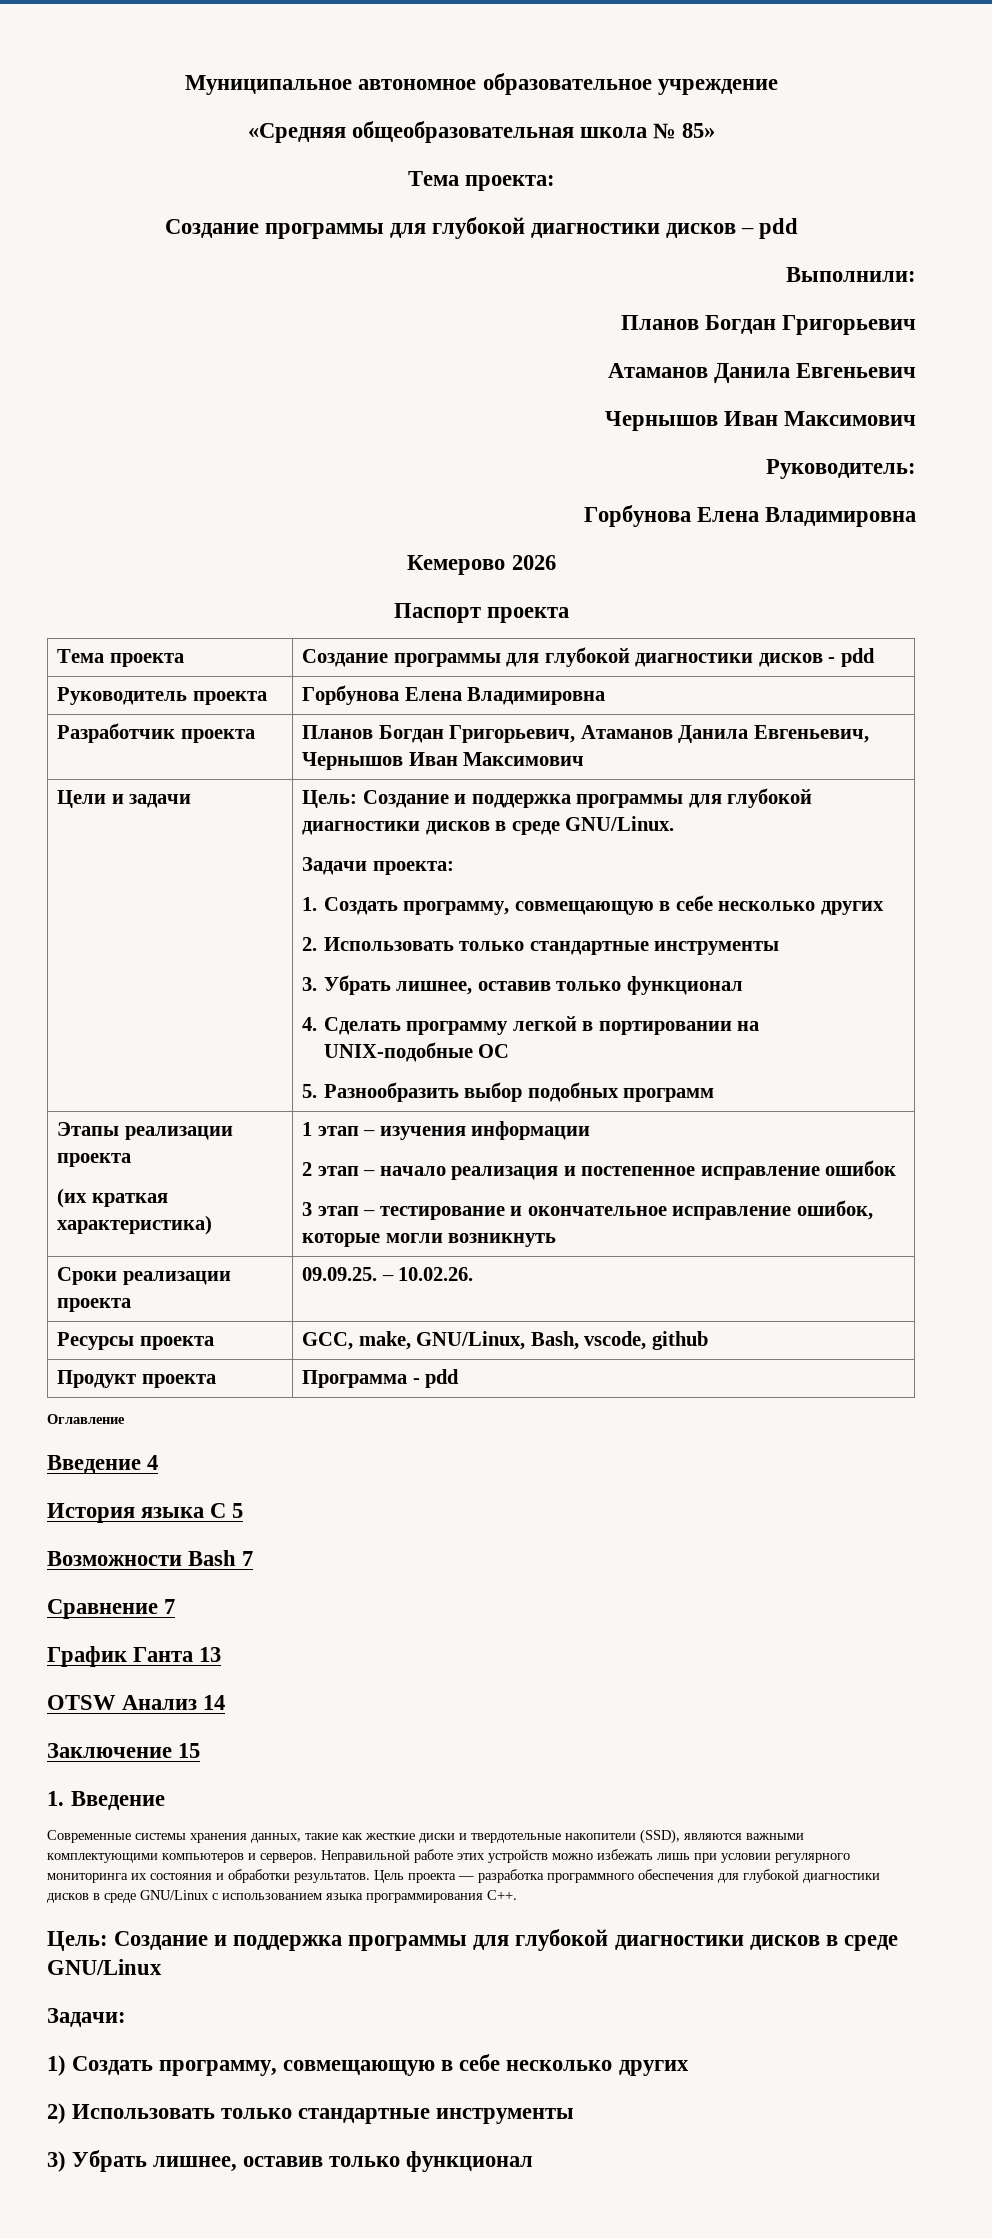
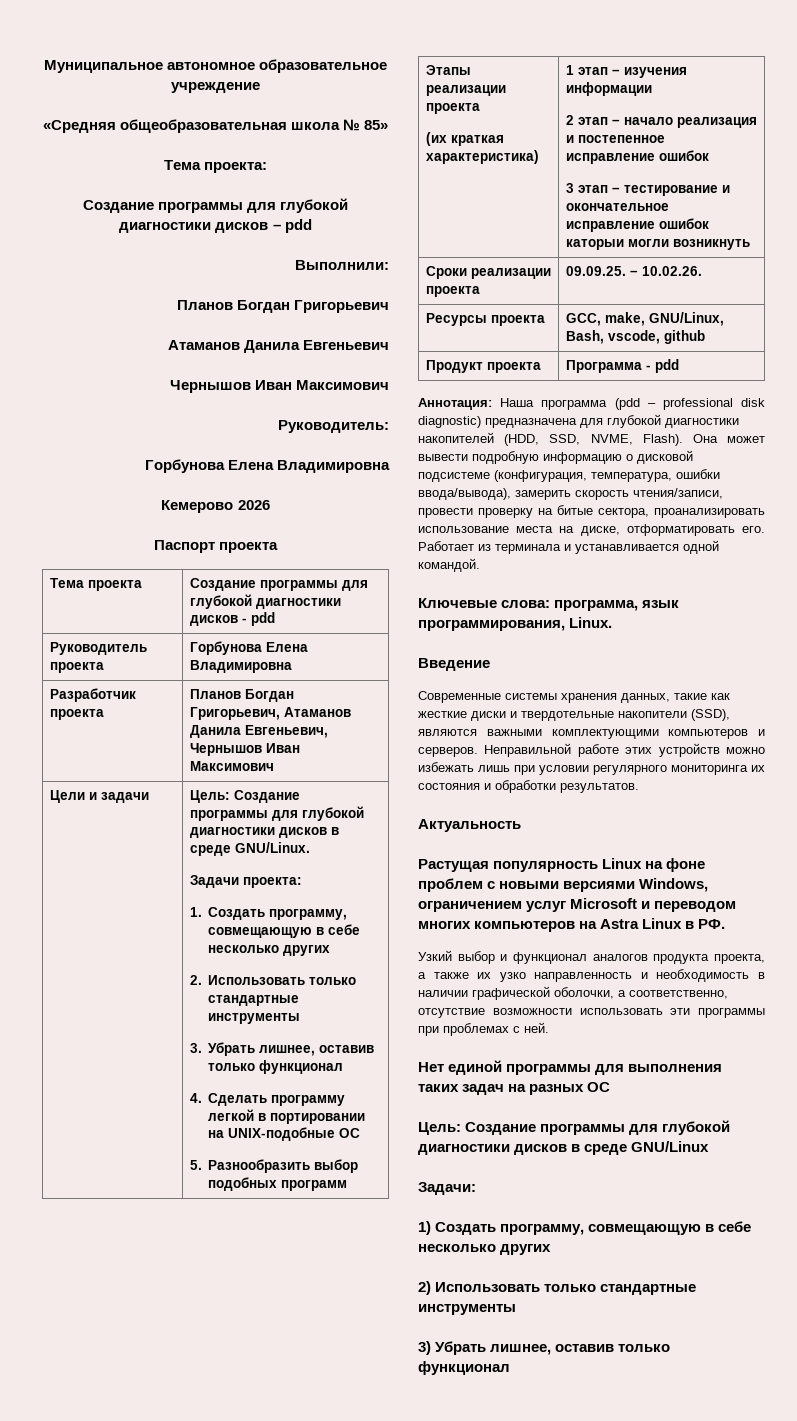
- Цель: Создание и поддержка программы для глубокой диагностики дисков в среде GNU/Linux.
+ Цель: Создание программы для глубокой диагностики дисков в среде GNU/Linux.
  Этапы реализации проекта
  (их краткая характеристика) | 1 этап – изучения информации
  2 этап – начало реализация и постепенное исправление ошибок
- 3 этап – тестирование и окончательное исправление ошибок, которые могли возникнуть
+ 3 этап – тестирование и окончательное исправление ошибок каторыи могли возникнуть
- Оглавление
- Введение 4
- История языка С 5
- Возможности Bash 7
- Сравнение 7
- График Ганта 13
- OTSW Анализ 14
- Заключение 15
- 1. Введение
+ Аннотация: Наша программа (pdd – professional disk diagnostic) предназначена для глубокой диагностики накопителей (HDD, SSD, NVME, Flash). Она может вывести подробную информацию о дисковой подсистеме (конфигурация, температура, ошибки ввода/вывода), замерить скорость чтения/записи, провести проверку на битые сектора, проанализировать использование места на диске, отформатировать его. Работает из терминала и устанавливается одной командой.
+ Ключевые слова: программа, язык программирования, Linux.
+ Введение
- Неправильной работе этих устройств можно избежать лишь при условии регулярного мониторинга их состояния и обработки результатов. Цель проекта — разработка программного обеспечения для глубокой диагностики дисков в среде GNU/Linux с использованием языка программирования C++.
- Цель: Создание и поддержка программы для глубокой диагностики дисков в среде GNU/Linux
+ Неправильной работе этих устройств можно избежать лишь при условии регулярного мониторинга их состояния и обработки результатов.
+ Актуальность
+ Растущая популярность Linux на фоне проблем с новыми версиями Windows, ограничением услуг Microsoft и переводом многих компьютеров на Astra Linux в РФ.
+ Узкий выбор и функционал аналогов продукта проекта, а также их узко направленность и необходимость в наличии графической оболочки, а соответственно, отсутствие возможности использовать эти программы при проблемах с ней.
+ Нет единой программы для выполнения таких задач на разных ОС
+ Цель: Создание программы для глубокой диагностики дисков в среде GNU/Linux

